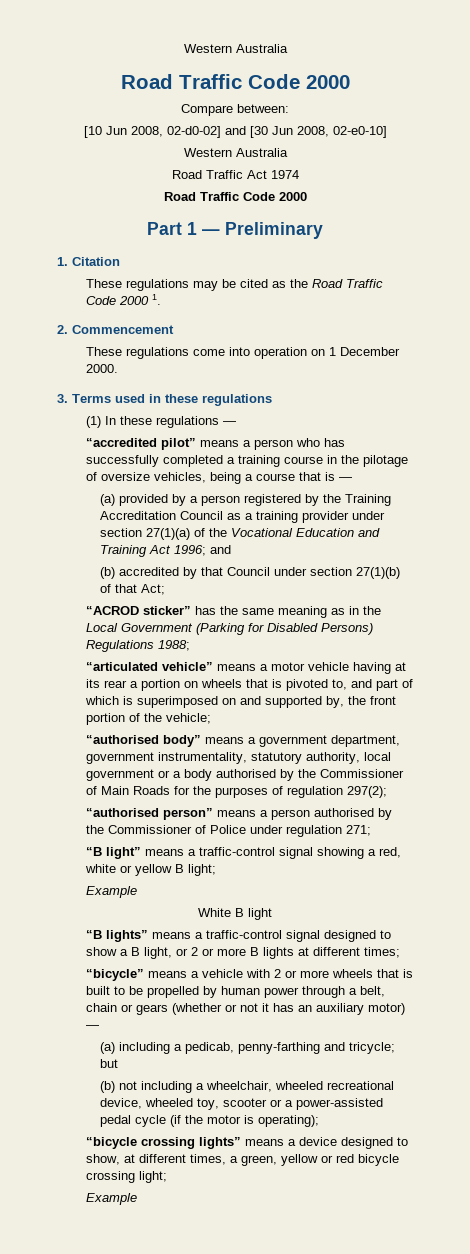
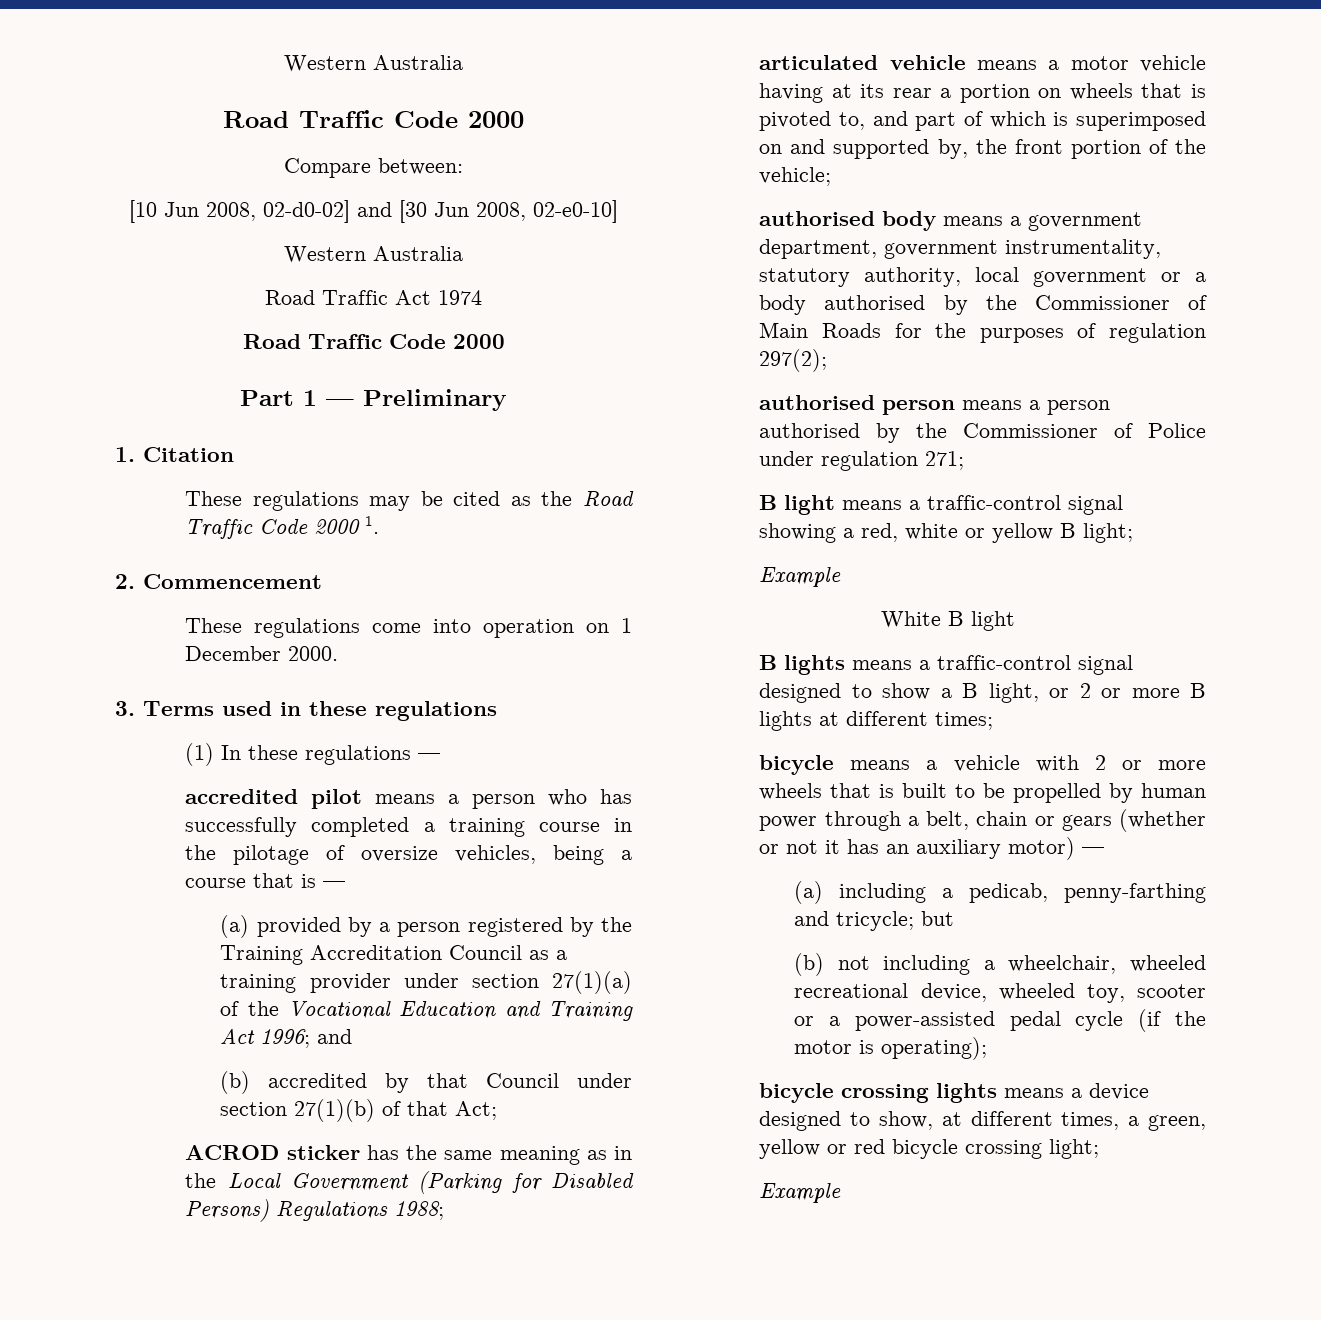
- “accredited pilot” means a person who has successfully completed a training course in the pilotage of oversize vehicles, being a course that is —
+ accredited pilot means a person who has successfully completed a training course in the pilotage of oversize vehicles, being a course that is —
- “ACROD sticker” has the same meaning as in the Local Government (Parking for Disabled Persons) Regulations 1988;
+ ACROD sticker has the same meaning as in the Local Government (Parking for Disabled Persons) Regulations 1988;
- “articulated vehicle” means a motor vehicle having at its rear a portion on wheels that is pivoted to, and part of which is superimposed on and supported by, the front portion of the vehicle;
+ articulated vehicle means a motor vehicle having at its rear a portion on wheels that is pivoted to, and part of which is superimposed on and supported by, the front portion of the vehicle;
- “authorised body” means a government department, government instrumentality, statutory authority, local government or a body authorised by the Commissioner of Main Roads for the purposes of regulation 297(2);
+ authorised body means a government department, government instrumentality, statutory authority, local government or a body authorised by the Commissioner of Main Roads for the purposes of regulation 297(2);
- “authorised person” means a person authorised by the Commissioner of Police under regulation 271;
+ authorised person means a person authorised by the Commissioner of Police under regulation 271;
- “B light” means a traffic-control signal showing a red, white or yellow B light;
+ B light means a traffic-control signal showing a red, white or yellow B light;
- “B lights” means a traffic-control signal designed to show a B light, or 2 or more B lights at different times;
+ B lights means a traffic-control signal designed to show a B light, or 2 or more B lights at different times;
- “bicycle” means a vehicle with 2 or more wheels that is built to be propelled by human power through a belt, chain or gears (whether or not it has an auxiliary motor) —
+ bicycle means a vehicle with 2 or more wheels that is built to be propelled by human power through a belt, chain or gears (whether or not it has an auxiliary motor) —
- “bicycle crossing lights” means a device designed to show, at different times, a green, yellow or red bicycle crossing light;
+ bicycle crossing lights means a device designed to show, at different times, a green, yellow or red bicycle crossing light;

